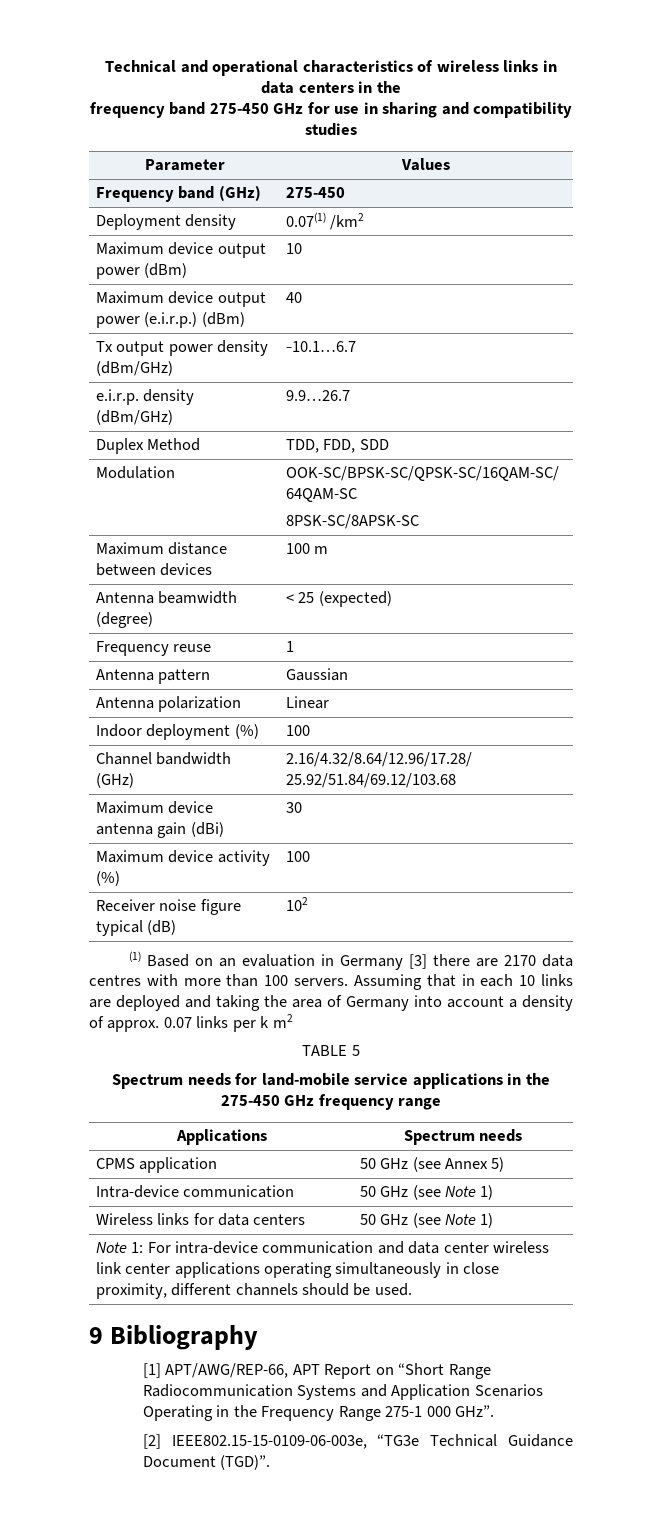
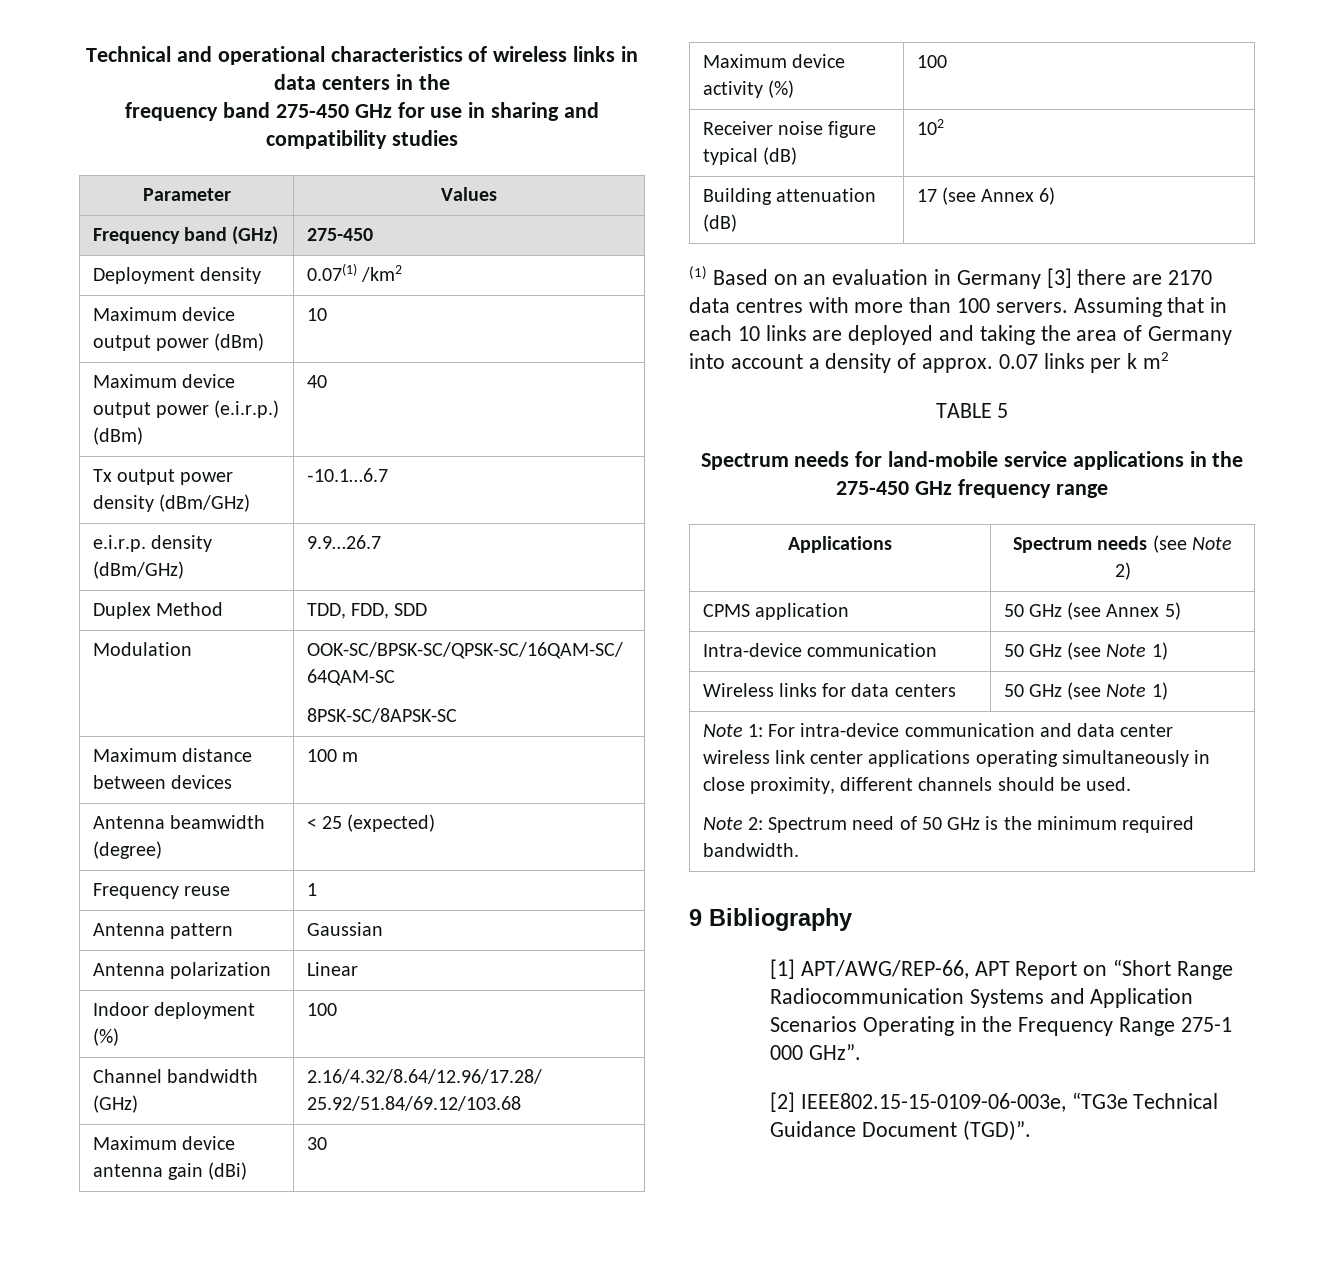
+ Building attenuation (dB) | 17 (see Annex 6)
- Applications | Spectrum needs
+ Applications | Spectrum needs (see Note 2)
  Note 1: For intra-device communication and data center wireless link center applications operating simultaneously in close proximity, different channels should be used.
+ Note 2: Spectrum need of 50 GHz is the minimum required bandwidth.

